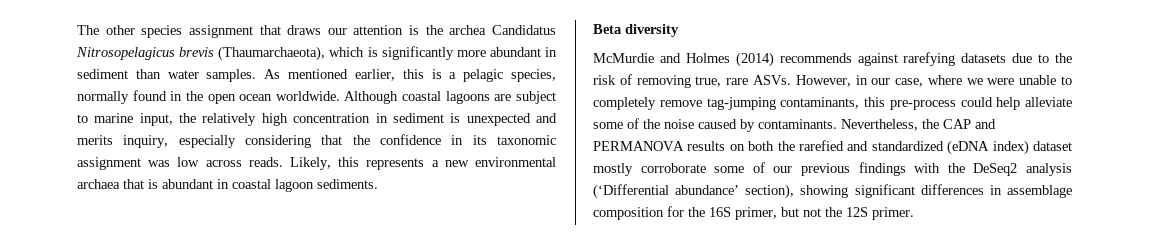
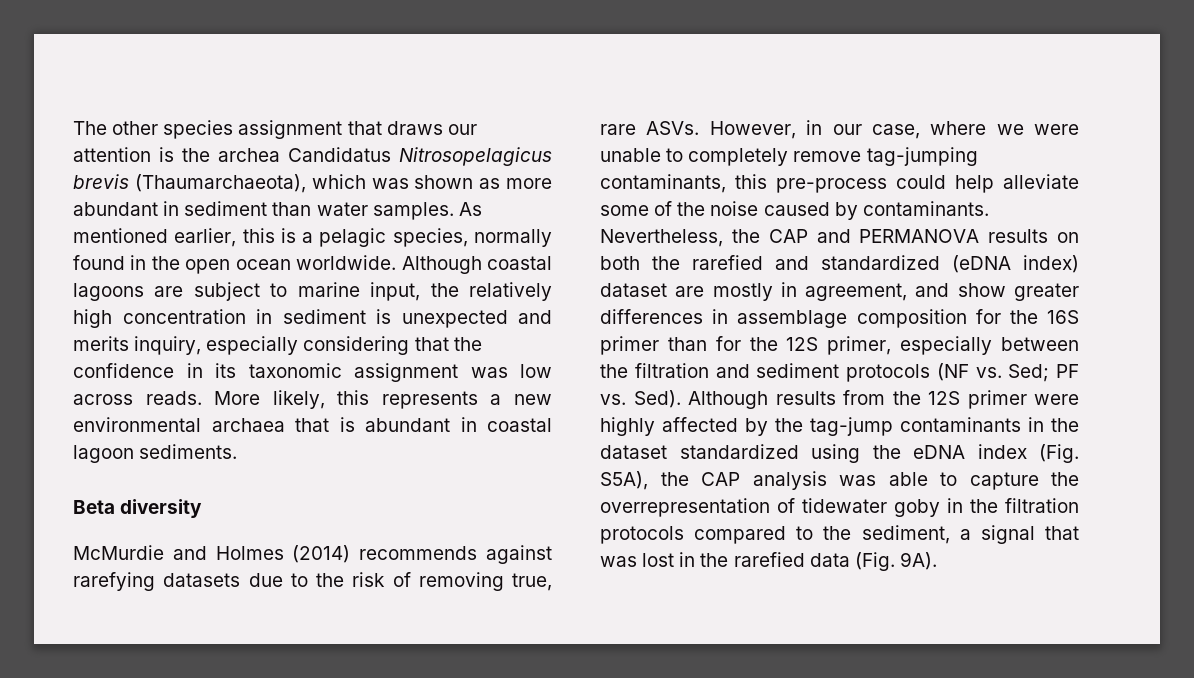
- The other species assignment that draws our attention is the archea Candidatus Nitrosopelagicus brevis (Thaumarchaeota), which is significantly more abundant in sediment than water samples.
+ The other species assignment that draws our attention is the archea Candidatus Nitrosopelagicus brevis (Thaumarchaeota), which was shown as more abundant in sediment than water samples.
- Likely, this represents a new environmental archaea that is abundant in coastal lagoon sediments.
+ More likely, this represents a new environmental archaea that is abundant in coastal lagoon sediments.
- Nevertheless, the CAP and PERMANOVA results on both the rarefied and standardized (eDNA index) dataset mostly corroborate some of our previous findings with the DeSeq2 analysis (‘Differential abundance’ section), showing significant differences in assemblage composition for the 16S primer, but not the 12S primer.
+ Nevertheless, the CAP and PERMANOVA results on both the rarefied and standardized (eDNA index) dataset are mostly in agreement, and show greater differences in assemblage composition for the 16S primer than for the 12S primer, especially between the filtration and sediment protocols (NF vs. Sed; PF vs. Sed). Although results from the 12S primer were highly affected by the tag-jump contaminants in the dataset standardized using the eDNA index (Fig. S5A), the CAP analysis was able to capture the overrepresentation of tidewater goby in the filtration protocols compared to the sediment, a signal that was lost in the rarefied data (Fig. 9A).

